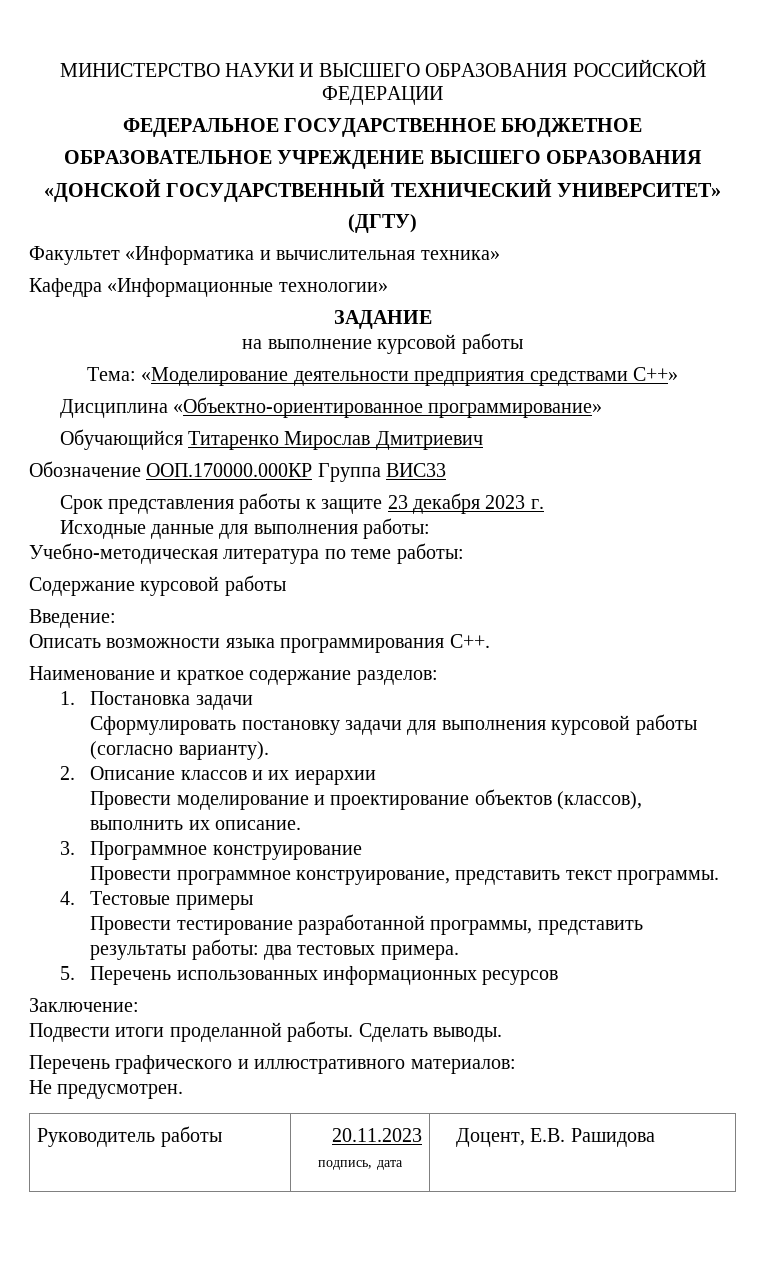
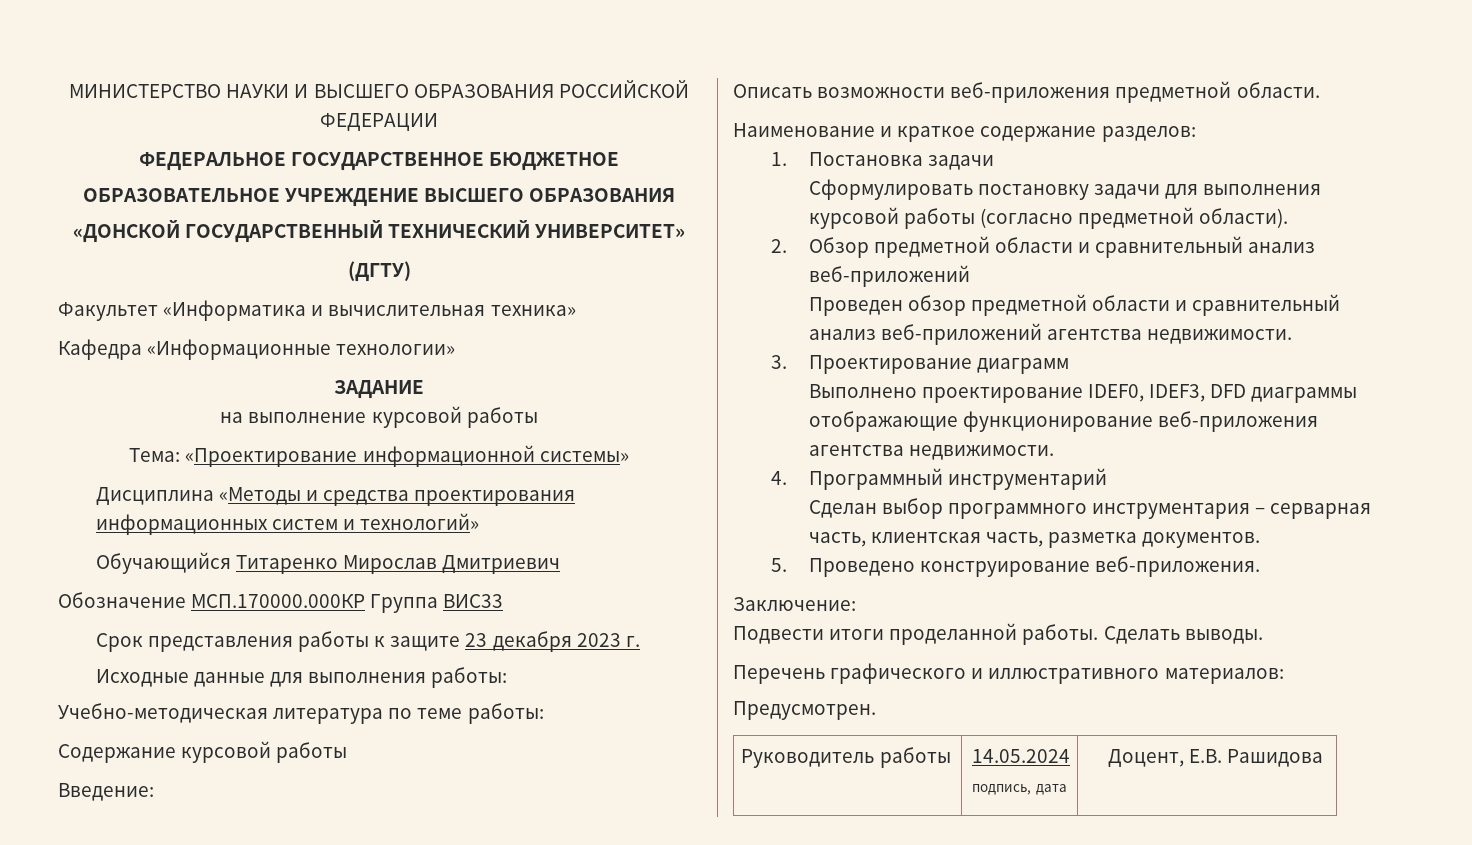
- Тема: «Моделирование деятельности предприятия средствами C++»
- Дисциплина «Объектно-ориентированное программирование»
+ Тема: «Проектирование информационной системы»
+ Дисциплина «Методы и средства проектирования информационных систем и технологий»
- Обозначение ООП.170000.000КР Группа ВИС33
+ Обозначение МСП.170000.000КР Группа ВИС33
- Описать возможности языка программирования С++.
+ Описать возможности веб-приложения предметной области.
- Сформулировать постановку задачи для выполнения курсовой работы (согласно варианту).
+ Сформулировать постановку задачи для выполнения курсовой работы (согласно предметной области).
- 2. Описание классов и их иерархии
- Провести моделирование и проектирование объектов (классов), выполнить их описание.
- 3. Программное конструирование
- Провести программное конструирование, представить текст программы.
- 4. Тестовые примеры
- Провести тестирование разработанной программы, представить результаты работы: два тестовых примера.
- 5. Перечень использованных информационных ресурсов
+ 2. Обзор предметной области и сравнительный анализ веб-приложений
+ Проведен обзор предметной области и сравнительный анализ веб-приложений агентства недвижимости.
+ 3. Проектирование диаграмм
+ Выполнено проектирование IDEF0, IDEF3, DFD диаграммы отображающие функционирование веб-приложения агентства недвижимости.
+ 4. Программный инструментарий
+ Сделан выбор программного инструментария – серварная часть, клиентская часть, разметка документов.
+ 5. Проведено конструирование веб-приложения.
- Не предусмотрен.
+ Предусмотрен.
- Руководитель работы | 20.11.2023
+ Руководитель работы | 14.05.2024

